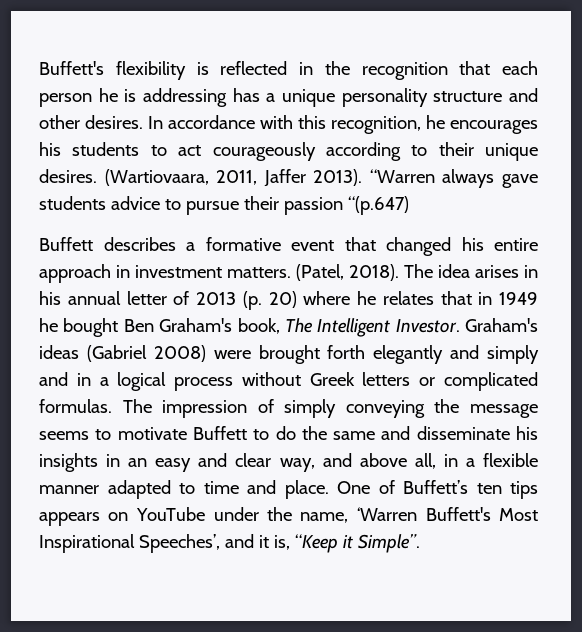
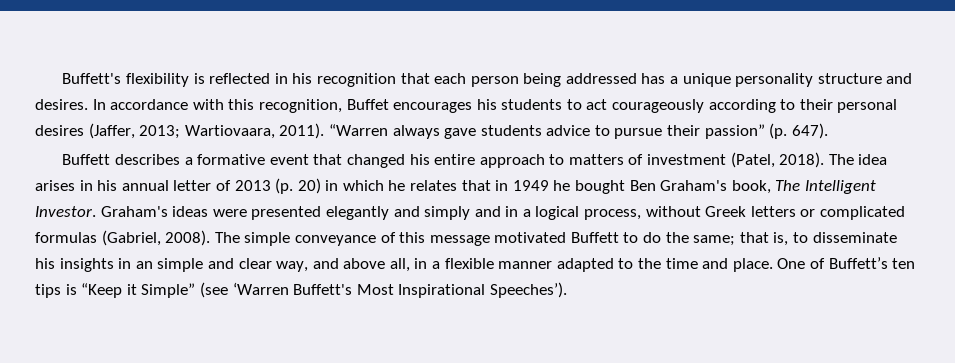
- Buffett's flexibility is reflected in the recognition that each person he is addressing has a unique personality structure and other desires.
+ Buffett's flexibility is reflected in his recognition that each person being addressed has a unique personality structure and desires.
- In accordance with this recognition, he encourages his students to act courageously according to their unique desires. (Wartiovaara, 2011, Jaffer 2013).
+ In accordance with this recognition, Buffet encourages his students to act courageously according to their personal desires (Jaffer, 2013; Wartiovaara, 2011).
- “Warren always gave students advice to pursue their passion “(p.647)
+ “Warren always gave students advice to pursue their passion” (p. 647).
- Buffett describes a formative event that changed his entire approach in investment matters. (Patel, 2018).
+ Buffett describes a formative event that changed his entire approach to matters of investment (Patel, 2018).
- The idea arises in his annual letter of 2013 (p. 20) where he relates that in 1949 he bought Ben Graham's book, The Intelligent Investor.
+ The idea arises in his annual letter of 2013 (p. 20) in which he relates that in 1949 he bought Ben Graham's book, The Intelligent Investor.
- Graham's ideas (Gabriel 2008) were brought forth elegantly and simply and in a logical process without Greek letters or complicated formulas. The impression of simply conveying the message seems to motivate Buffett to do the same and disseminate his insights in an easy and clear way, and above all, in a flexible manner adapted to time and place.
+ Graham's ideas were presented elegantly and simply and in a logical process, without Greek letters or complicated formulas (Gabriel, 2008). The simple conveyance of this message motivated Buffett to do the same; that is, to disseminate his insights in an simple and clear way, and above all, in a flexible manner adapted to the time and place.
- One of Buffett’s ten tips appears on YouTube under the name, ‘Warren Buffett's Most Inspirational Speeches’, and it is, “Keep it Simple”.
+ One of Buffett’s ten tips is “Keep it Simple” (see ‘Warren Buffett's Most Inspirational Speeches’).

